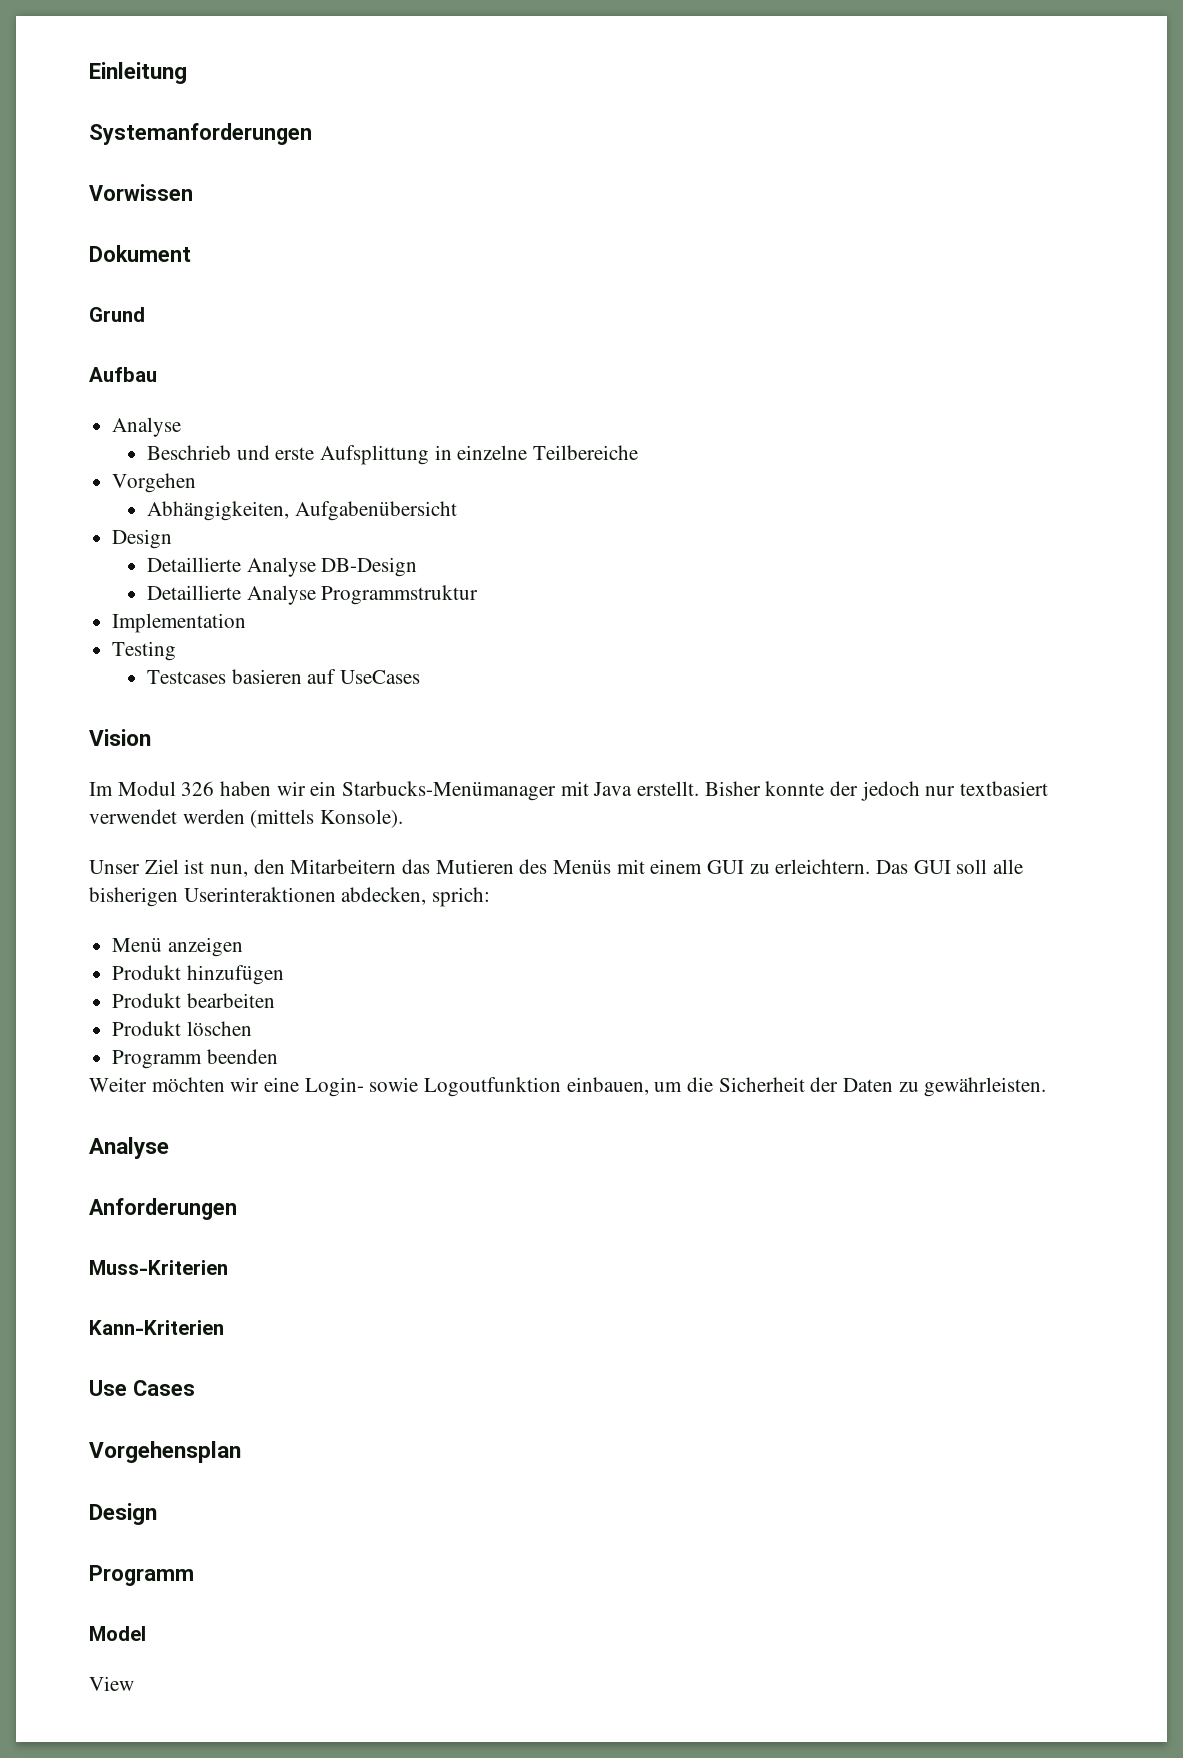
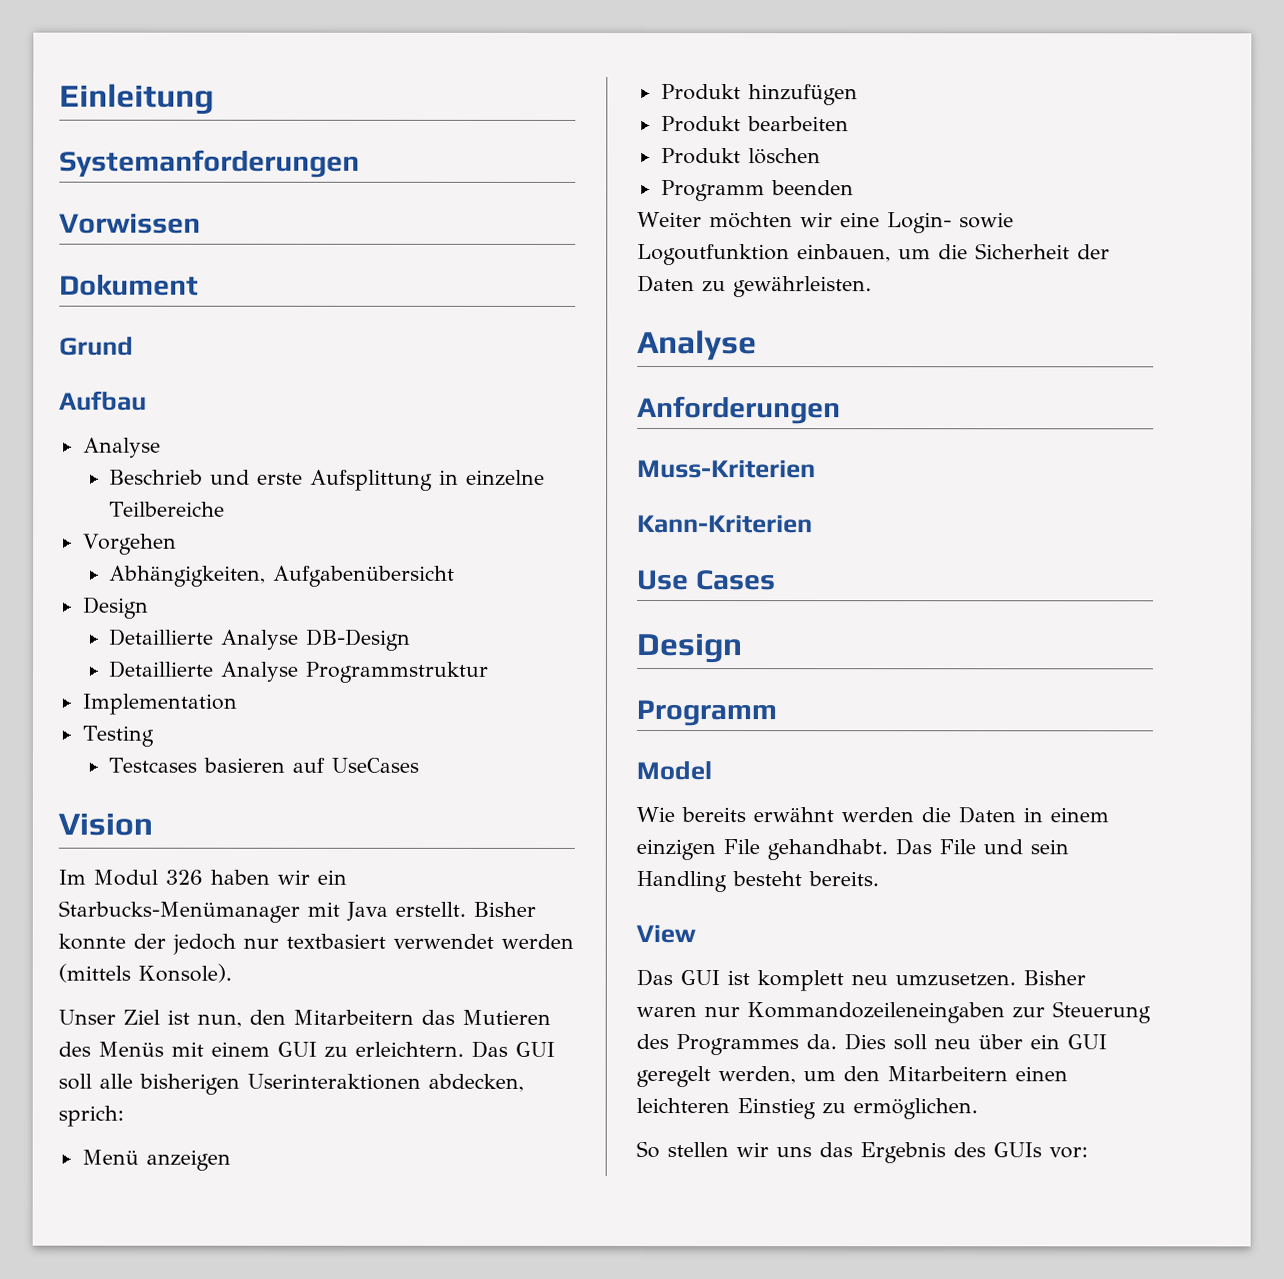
- Vorgehensplan
+ Wie bereits erwähnt werden die Daten in einem einzigen File gehandhabt. Das File und sein Handling besteht bereits.
  View
+ Das GUI ist komplett neu umzusetzen. Bisher waren nur Kommandozeileneingaben zur Steuerung des Programmes da. Dies soll neu über ein GUI geregelt werden, um den Mitarbeitern einen leichteren Einstieg zu ermöglichen.
+ So stellen wir uns das Ergebnis des GUIs vor:

